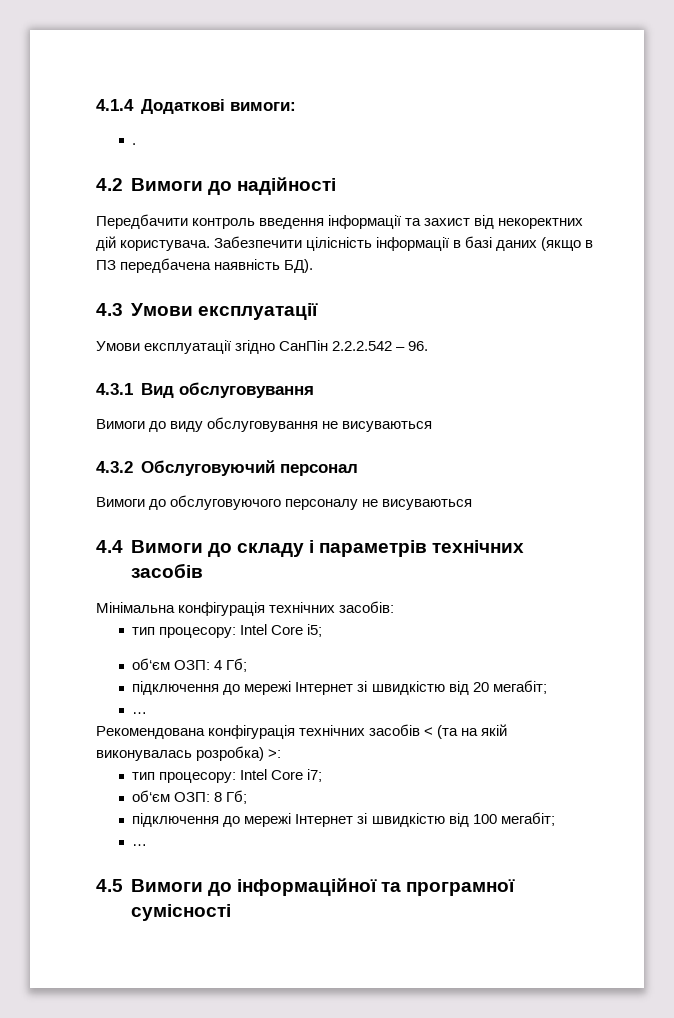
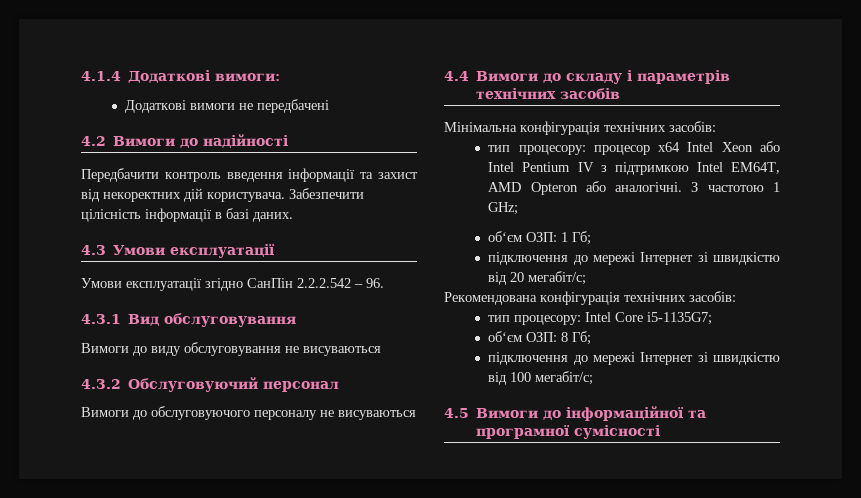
- .
+ Додаткові вимоги не передбачені
- Забезпечити цілісність інформації в базі даних (якщо в ПЗ передбачена наявність БД).
+ Забезпечити цілісність інформації в базі даних.
- тип процесору: Intel Core i5;
- об‘єм ОЗП: 4 Гб;
+ тип процесору: процесор х64 Intel Xeon або Intel Pentium IV з підтримкою Intel EM64T, AMD Opteron або аналогічні. З частотою 1 GHz;
+ об‘єм ОЗП: 1 Гб;
- підключення до мережі Інтернет зі швидкістю від 20 мегабіт;
- …
+ підключення до мережі Інтернет зі швидкістю від 20 мегабіт/с;
- Рекомендована конфігурація технічних засобів < (та на якій виконувалась розробка) >:
- тип процесору: Intel Core i7;
+ Рекомендована конфігурація технічних засобів:
+ тип процесору: Intel Core i5-1135G7;
- підключення до мережі Інтернет зі швидкістю від 100 мегабіт;
- …
+ підключення до мережі Інтернет зі швидкістю від 100 мегабіт/с;

